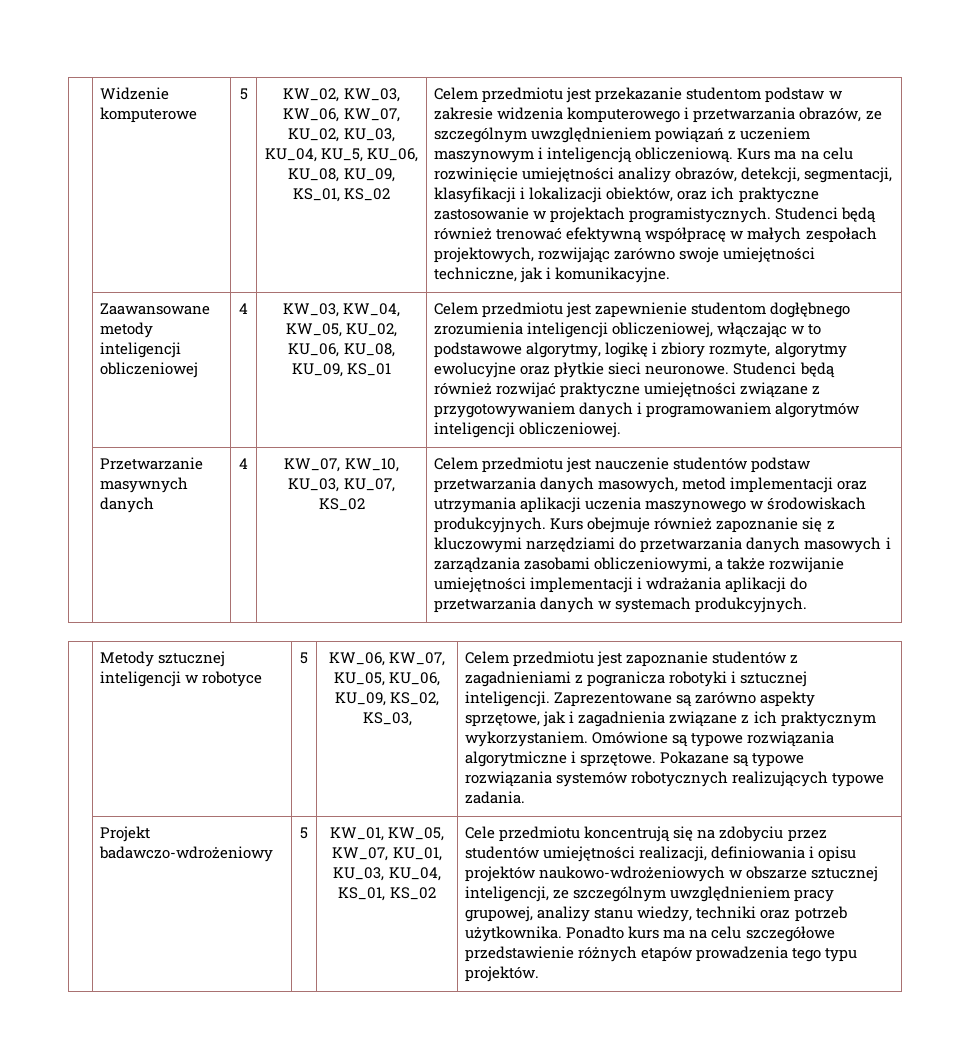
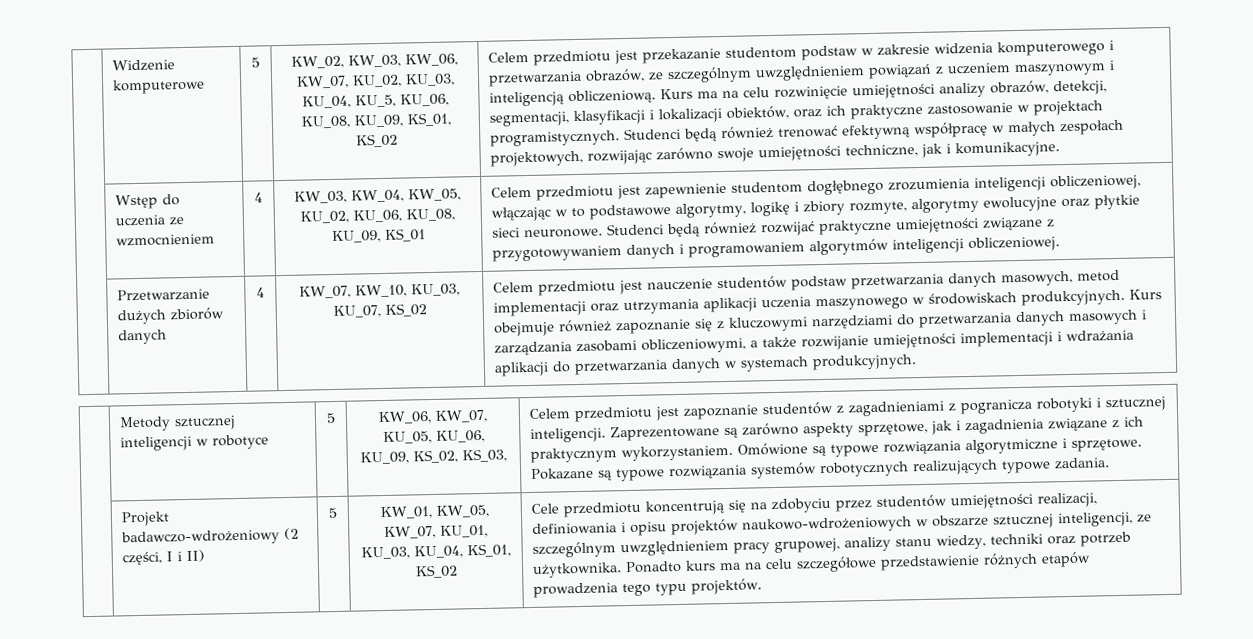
- Zaawansowane metody inteligencji obliczeniowej
+ Wstęp do uczenia ze wzmocnieniem
- Przetwarzanie masywnych danych
+ Przetwarzanie dużych zbiorów danych
- Projekt badawczo-wdrożeniowy
+ Projekt badawczo-wdrożeniowy (2 części, I i II)

